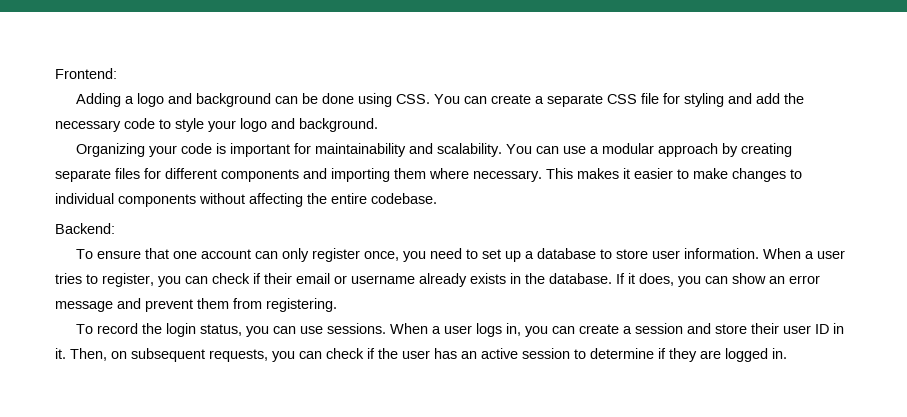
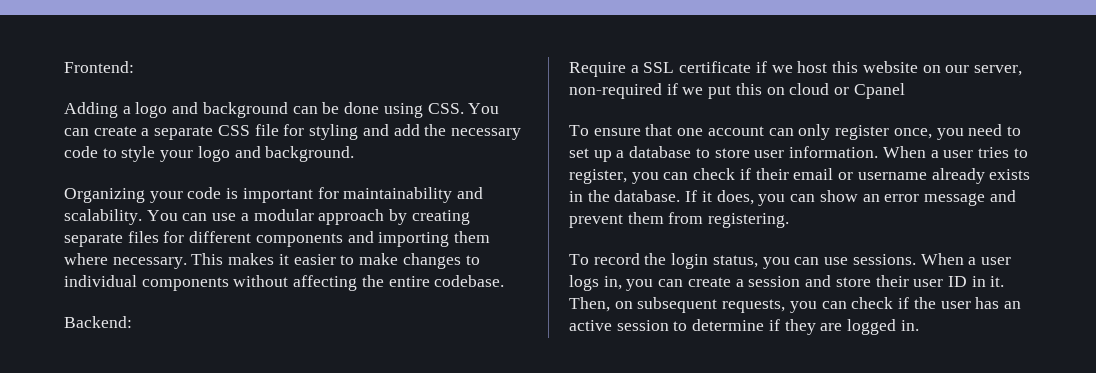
+ Require a SSL certificate if we host this website on our server, non-required if we put this on cloud or Cpanel

